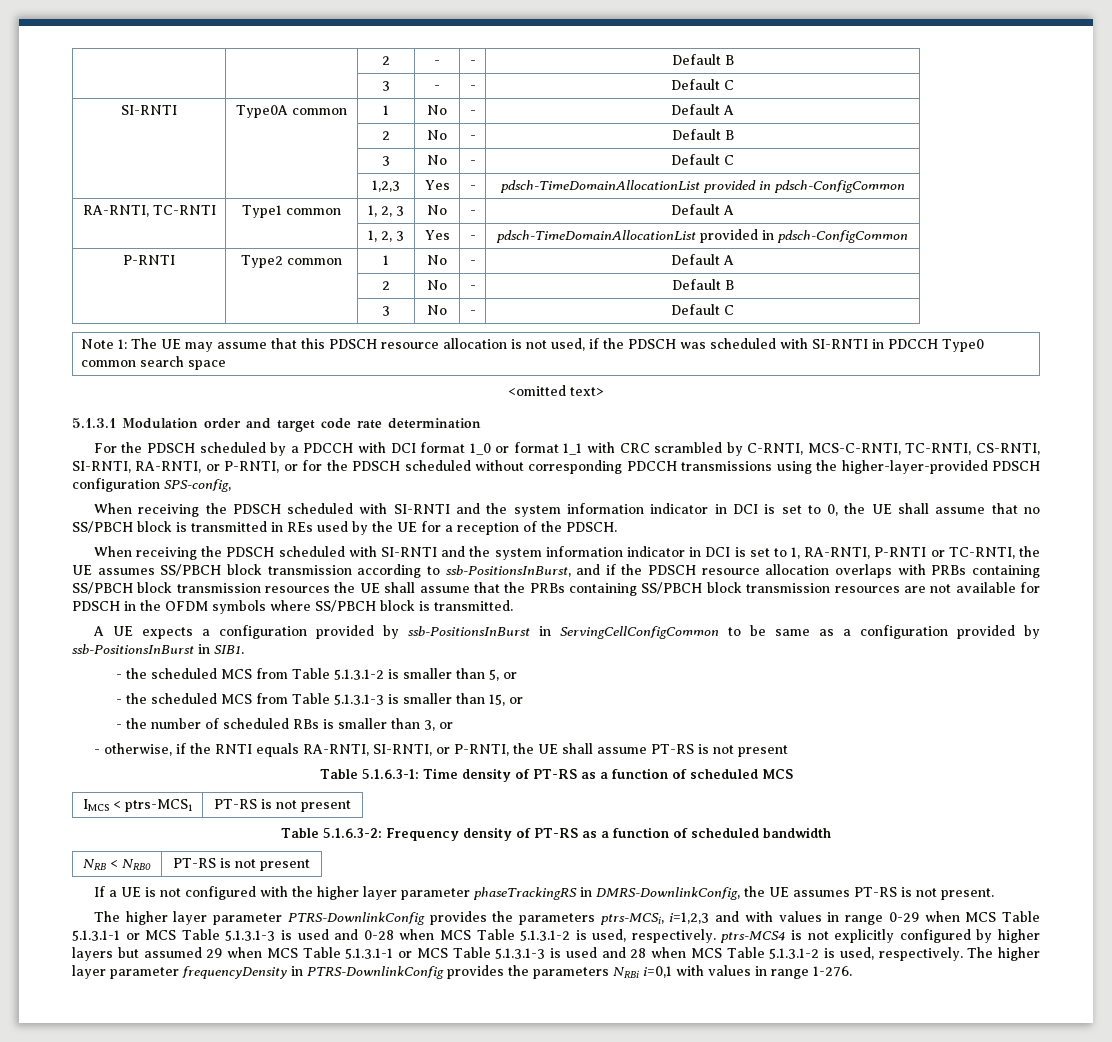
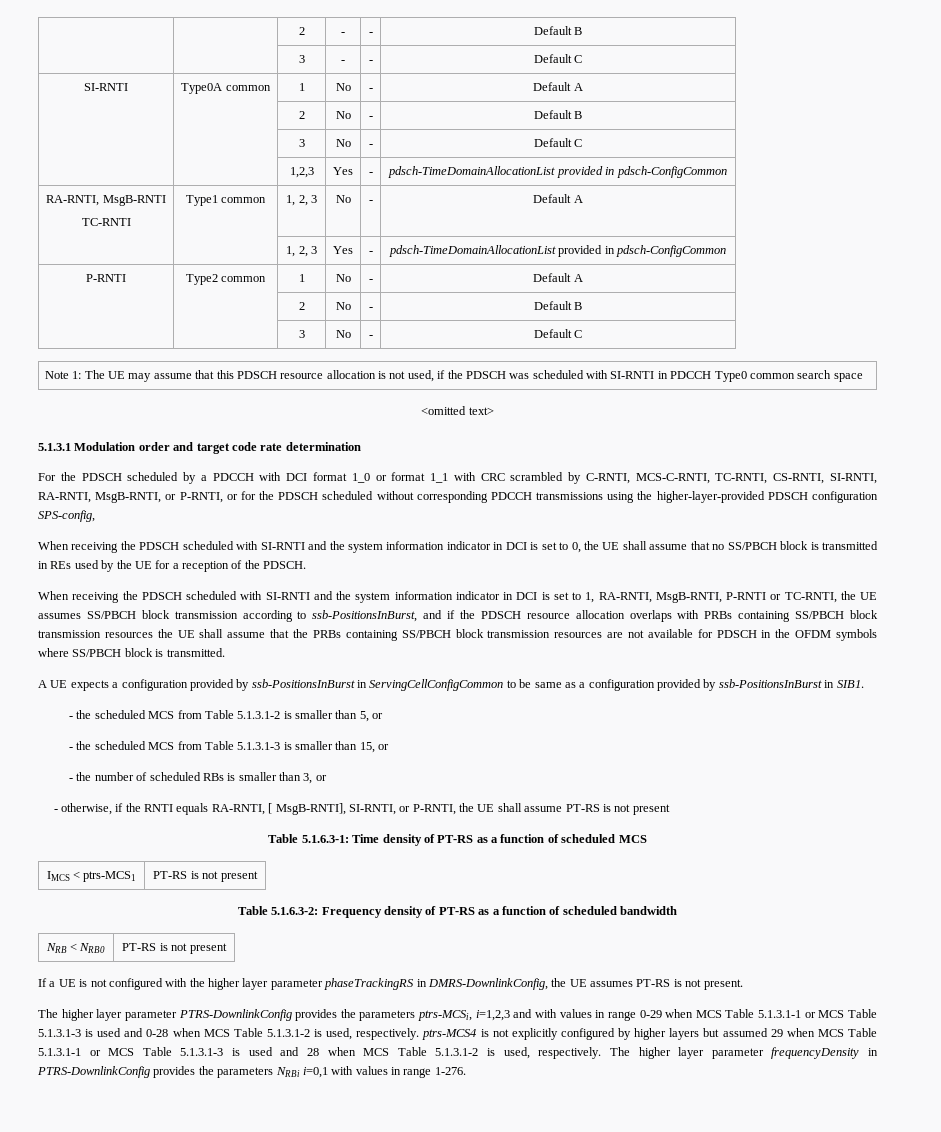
- RA-RNTI, TC-RNTI | Type1 common | 1, 2, 3 | No | - | Default A
+ RA-RNTI, MsgB-RNTI
+ TC-RNTI | Type1 common | 1, 2, 3 | No | - | Default A
- For the PDSCH scheduled by a PDCCH with DCI format 1_0 or format 1_1 with CRC scrambled by C-RNTI, MCS-C-RNTI, TC-RNTI, CS-RNTI, SI-RNTI, RA-RNTI, or P-RNTI, or for the PDSCH scheduled without corresponding PDCCH transmissions using the higher-layer-provided PDSCH configuration SPS-config,
+ For the PDSCH scheduled by a PDCCH with DCI format 1_0 or format 1_1 with CRC scrambled by C-RNTI, MCS-C-RNTI, TC-RNTI, CS-RNTI, SI-RNTI, RA-RNTI, MsgB-RNTI, or P-RNTI, or for the PDSCH scheduled without corresponding PDCCH transmissions using the higher-layer-provided PDSCH configuration SPS-config,
- When receiving the PDSCH scheduled with SI-RNTI and the system information indicator in DCI is set to 1, RA-RNTI, P-RNTI or TC-RNTI, the UE assumes SS/PBCH block transmission according to ssb-PositionsInBurst, and if the PDSCH resource allocation overlaps with PRBs containing SS/PBCH block transmission resources the UE shall assume that the PRBs containing SS/PBCH block transmission resources are not available for PDSCH in the OFDM symbols where SS/PBCH block is transmitted.
+ When receiving the PDSCH scheduled with SI-RNTI and the system information indicator in DCI is set to 1, RA-RNTI, MsgB-RNTI, P-RNTI or TC-RNTI, the UE assumes SS/PBCH block transmission according to ssb-PositionsInBurst, and if the PDSCH resource allocation overlaps with PRBs containing SS/PBCH block transmission resources the UE shall assume that the PRBs containing SS/PBCH block transmission resources are not available for PDSCH in the OFDM symbols where SS/PBCH block is transmitted.
- - otherwise, if the RNTI equals RA-RNTI, SI-RNTI, or P-RNTI, the UE shall assume PT-RS is not present
+ - otherwise, if the RNTI equals RA-RNTI, [ MsgB-RNTI], SI-RNTI, or P-RNTI, the UE shall assume PT-RS is not present

